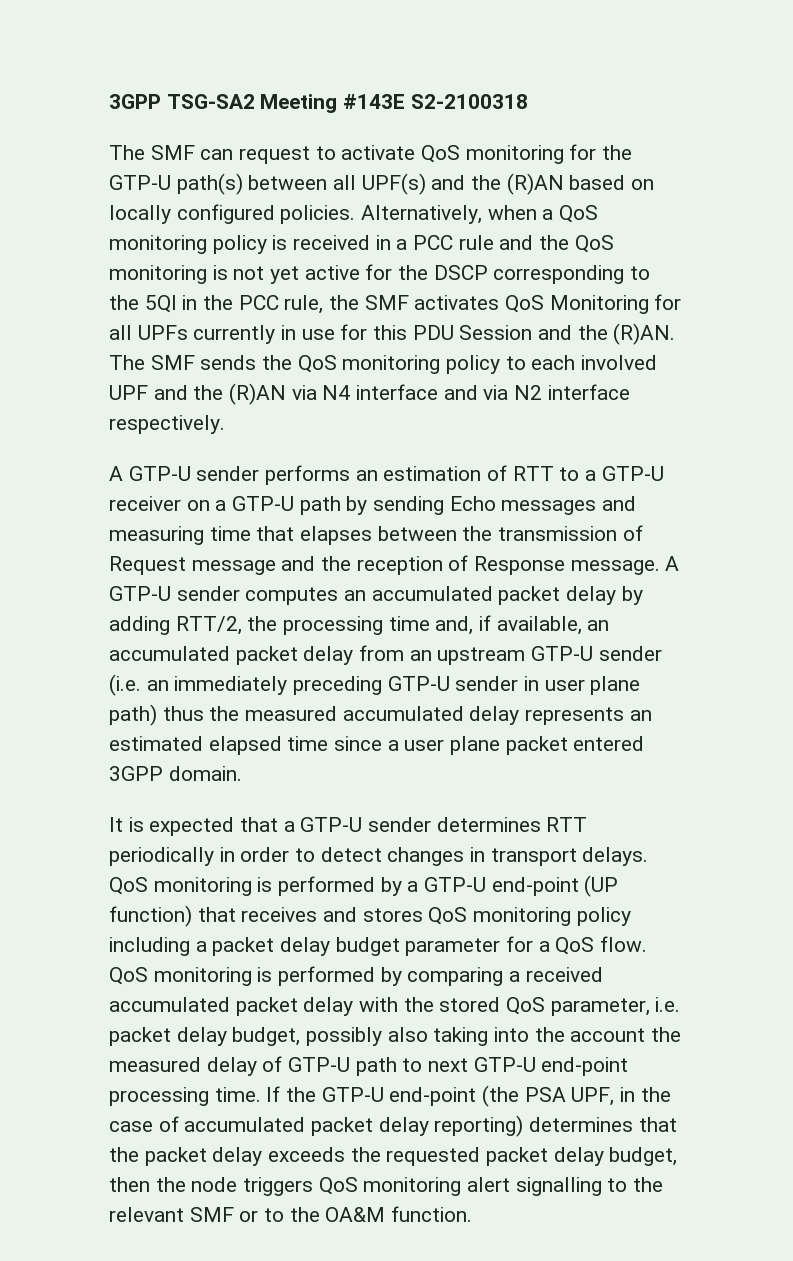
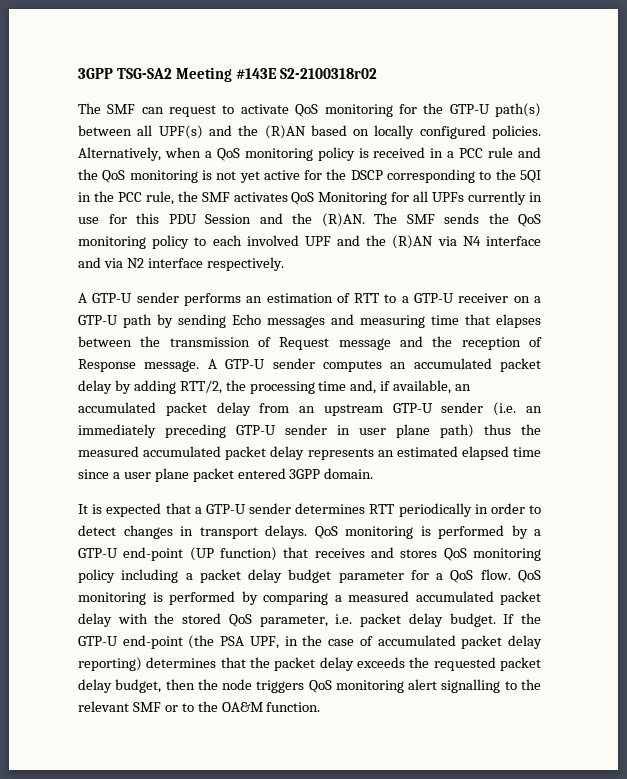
- 3GPP TSG-SA2 Meeting #143E S2-2100318
+ 3GPP TSG-SA2 Meeting #143E S2-2100318r02
- A GTP-U sender computes an accumulated packet delay by adding RTT/2, the processing time and, if available, an accumulated packet delay from an upstream GTP-U sender (i.e. an immediately preceding GTP-U sender in user plane path) thus the measured accumulated delay represents an estimated elapsed time since a user plane packet entered 3GPP domain.
+ A GTP-U sender computes an accumulated packet delay by adding RTT/2, the processing time and, if available, an accumulated packet delay from an upstream GTP-U sender (i.e. an immediately preceding GTP-U sender in user plane path) thus the measured accumulated packet delay represents an estimated elapsed time since a user plane packet entered 3GPP domain.
- QoS monitoring is performed by comparing a received accumulated packet delay with the stored QoS parameter, i.e. packet delay budget, possibly also taking into the account the measured delay of GTP-U path to next GTP-U end-point processing time.
+ QoS monitoring is performed by comparing a measured accumulated packet delay with the stored QoS parameter, i.e. packet delay budget.

